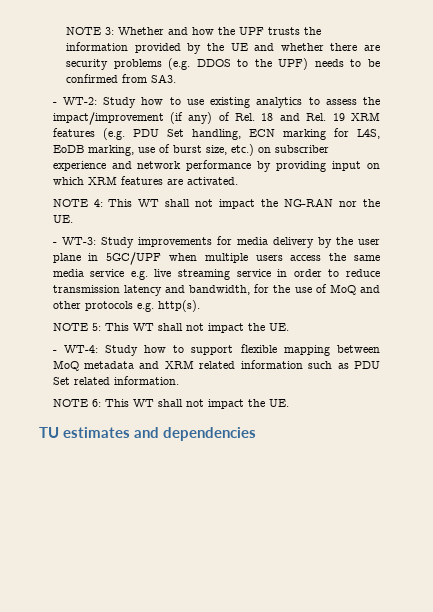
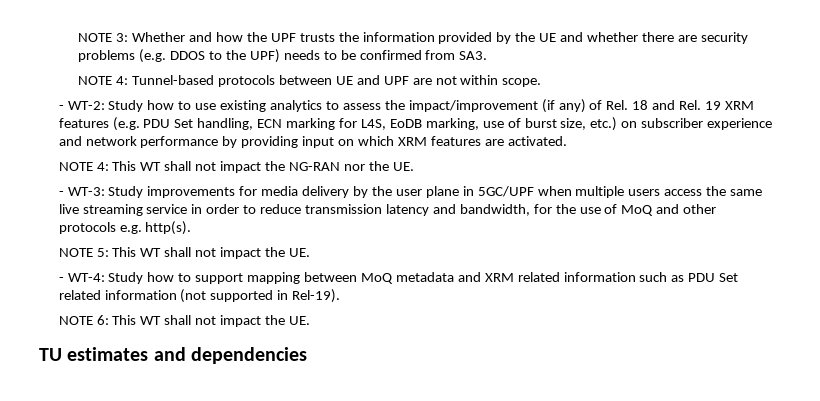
+ NOTE 4: Tunnel-based protocols between UE and UPF are not within scope.
- - WT-3: Study improvements for media delivery by the user plane in 5GC/UPF when multiple users access the same media service e.g. live streaming service in order to reduce transmission latency and bandwidth, for the use of MoQ and other protocols e.g. http(s).
+ - WT-3: Study improvements for media delivery by the user plane in 5GC/UPF when multiple users access the same live streaming service in order to reduce transmission latency and bandwidth, for the use of MoQ and other protocols e.g. http(s).
- - WT-4: Study how to support flexible mapping between MoQ metadata and XRM related information such as PDU Set related information.
+ - WT-4: Study how to support mapping between MoQ metadata and XRM related information such as PDU Set related information (not supported in Rel-19).

